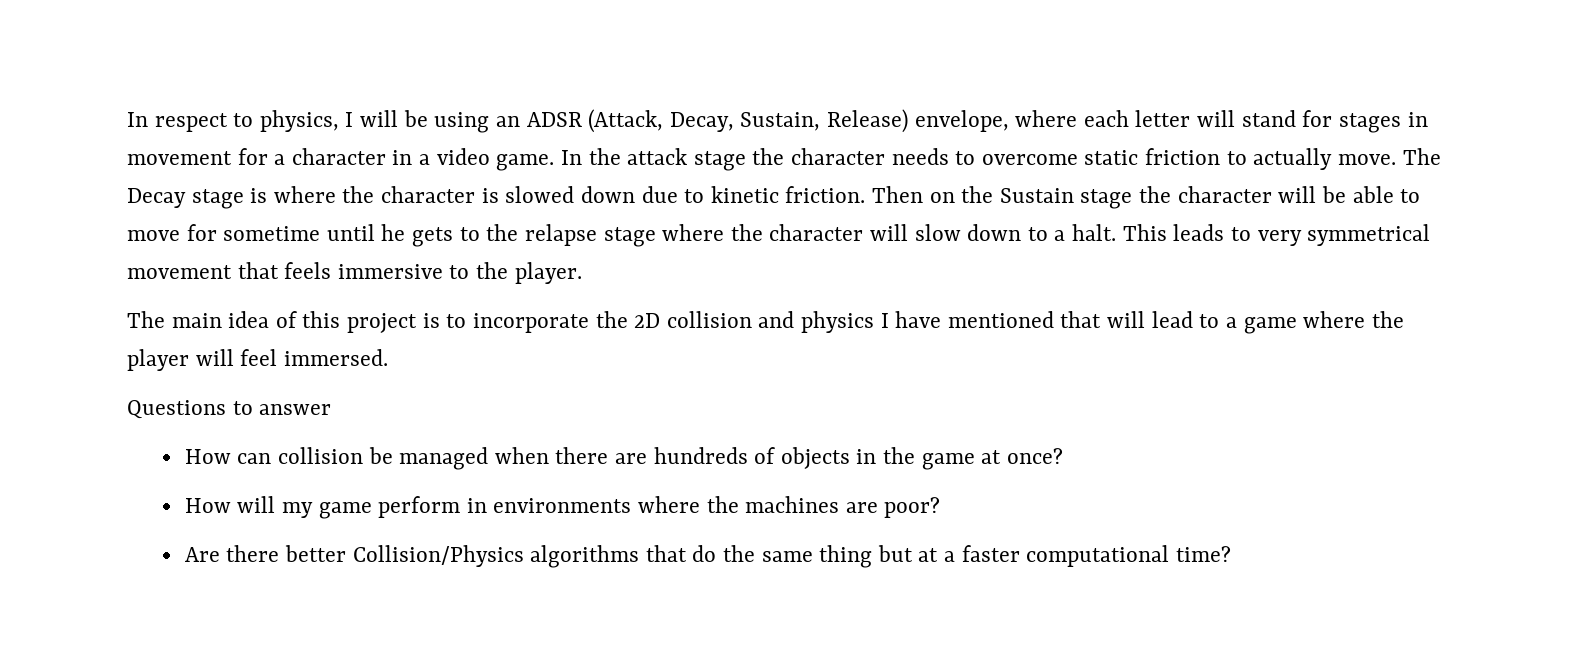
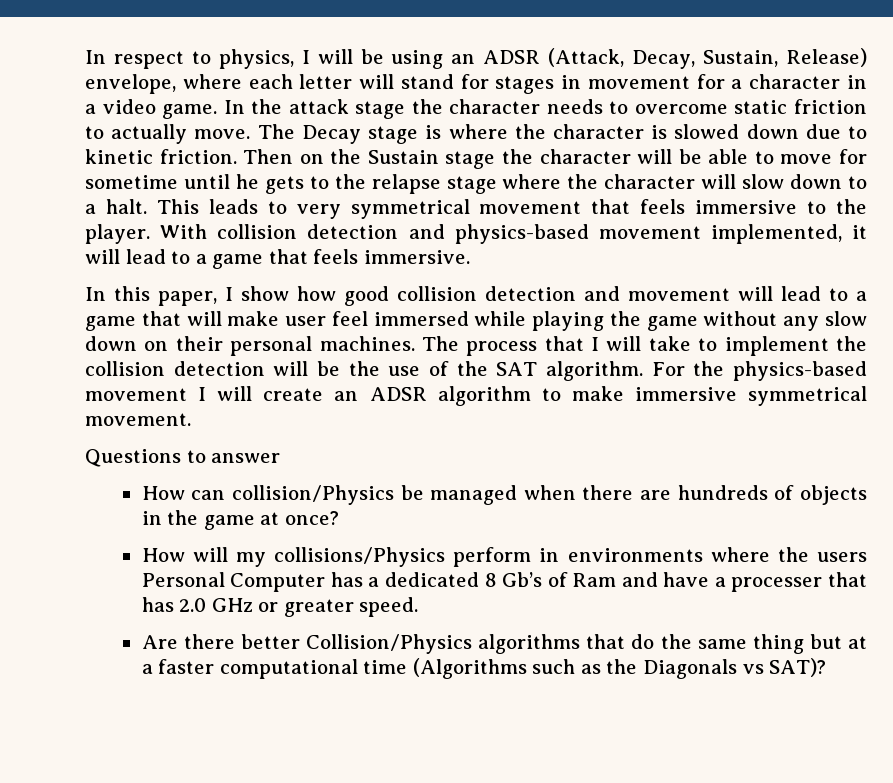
- This leads to very symmetrical movement that feels immersive to the player.
- The main idea of this project is to incorporate the 2D collision and physics I have mentioned that will lead to a game where the player will feel immersed.
+ This leads to very symmetrical movement that feels immersive to the player. With collision detection and physics-based movement implemented, it will lead to a game that feels immersive.
+ In this paper, I show how good collision detection and movement will lead to a game that will make user feel immersed while playing the game without any slow down on their personal machines. The process that I will take to implement the collision detection will be the use of the SAT algorithm. For the physics-based movement I will create an ADSR algorithm to make immersive symmetrical movement.
- How can collision be managed when there are hundreds of objects in the game at once?
+ How can collision/Physics be managed when there are hundreds of objects in the game at once?
- How will my game perform in environments where the machines are poor?
+ How will my collisions/Physics perform in environments where the users Personal Computer has a dedicated 8 Gb’s of Ram and have a processer that has 2.0 GHz or greater speed.
- Are there better Collision/Physics algorithms that do the same thing but at a faster computational time?
+ Are there better Collision/Physics algorithms that do the same thing but at a faster computational time (Algorithms such as the Diagonals vs SAT)?

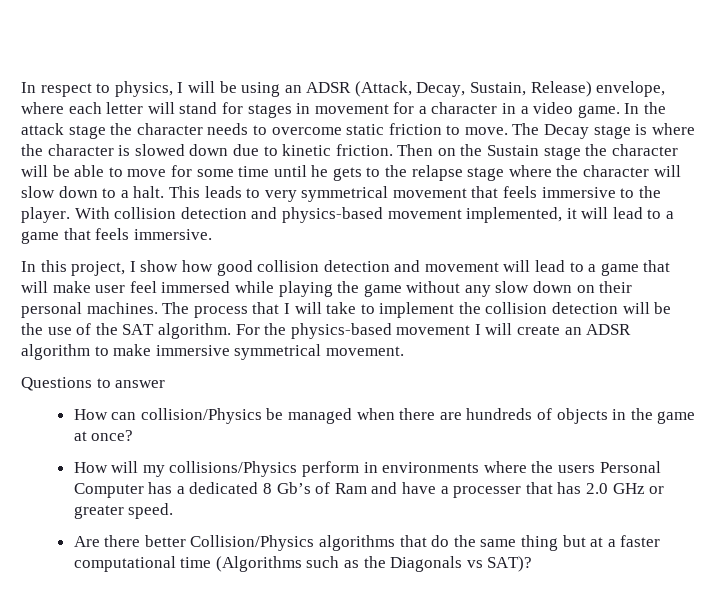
- In the attack stage the character needs to overcome static friction to actually move.
+ In the attack stage the character needs to overcome static friction to move.
- Then on the Sustain stage the character will be able to move for sometime until he gets to the relapse stage where the character will slow down to a halt.
+ Then on the Sustain stage the character will be able to move for some time until he gets to the relapse stage where the character will slow down to a halt.
- In this paper, I show how good collision detection and movement will lead to a game that will make user feel immersed while playing the game without any slow down on their personal machines.
+ In this project, I show how good collision detection and movement will lead to a game that will make user feel immersed while playing the game without any slow down on their personal machines.

